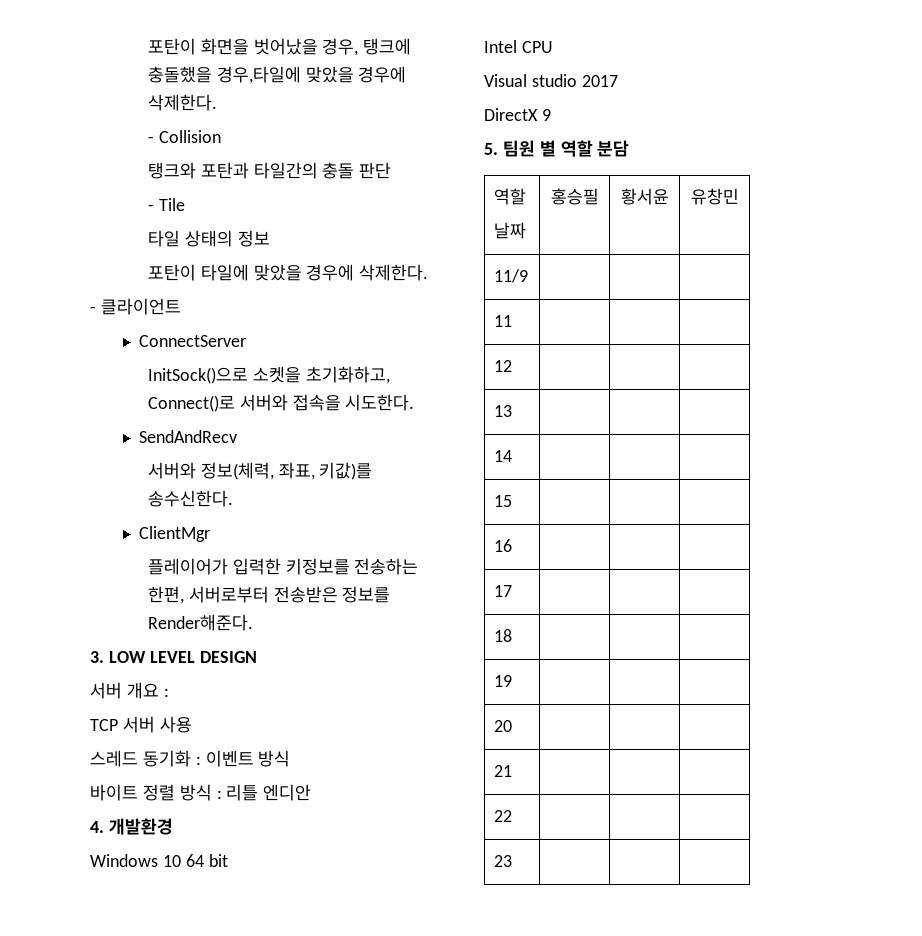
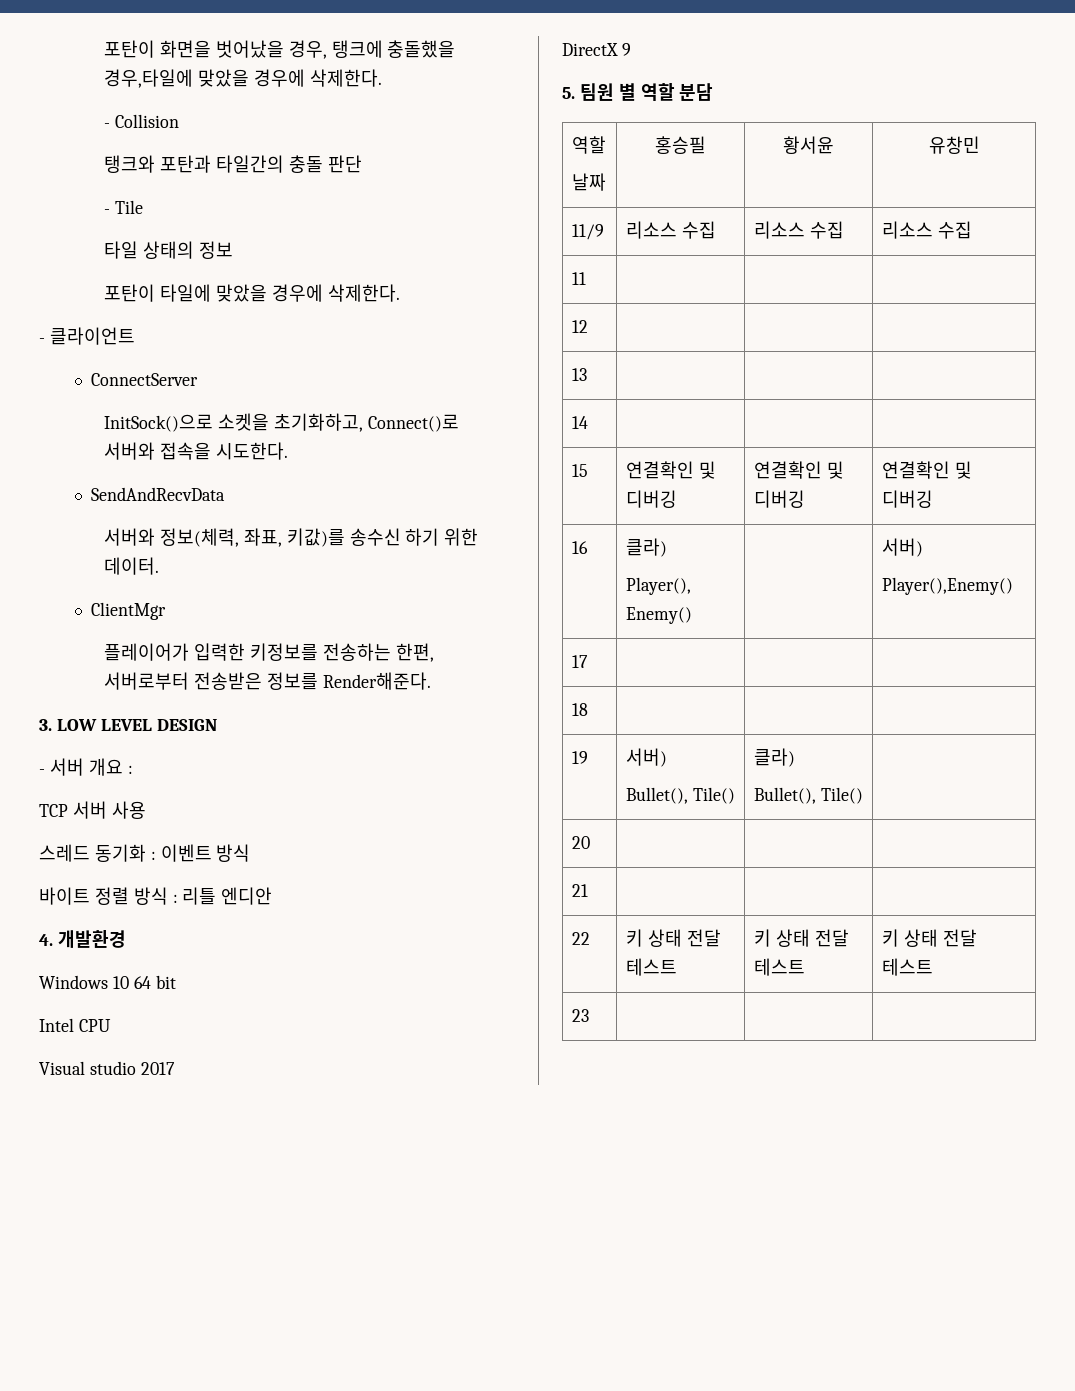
- SendAndRecv
+ SendAndRecvData
- 서버와 정보(체력, 좌표, 키값)를 송수신한다.
+ 서버와 정보(체력, 좌표, 키값)를 송수신 하기 위한 데이터.
- 서버 개요 :
+ - 서버 개요 :
- 11/9 | | |
+ 11/9 | 리소스 수집 | 리소스 수집 | 리소스 수집
- 15 | | |
- 16 | | |
+ 15 | 연결확인 및 디버깅 | 연결확인 및 디버깅 | 연결확인 및 디버깅
+ 16 | 클라)
+ Player(), Enemy() | | 서버)
+ Player(),Enemy()
  17 | | |
  18 | | |
- 19 | | |
+ 19 | 서버)
+ Bullet(), Tile() | 클라)
+ Bullet(), Tile() |
  20 | | |
  21 | | |
- 22 | | |
+ 22 | 키 상태 전달 테스트 | 키 상태 전달 테스트 | 키 상태 전달 테스트

